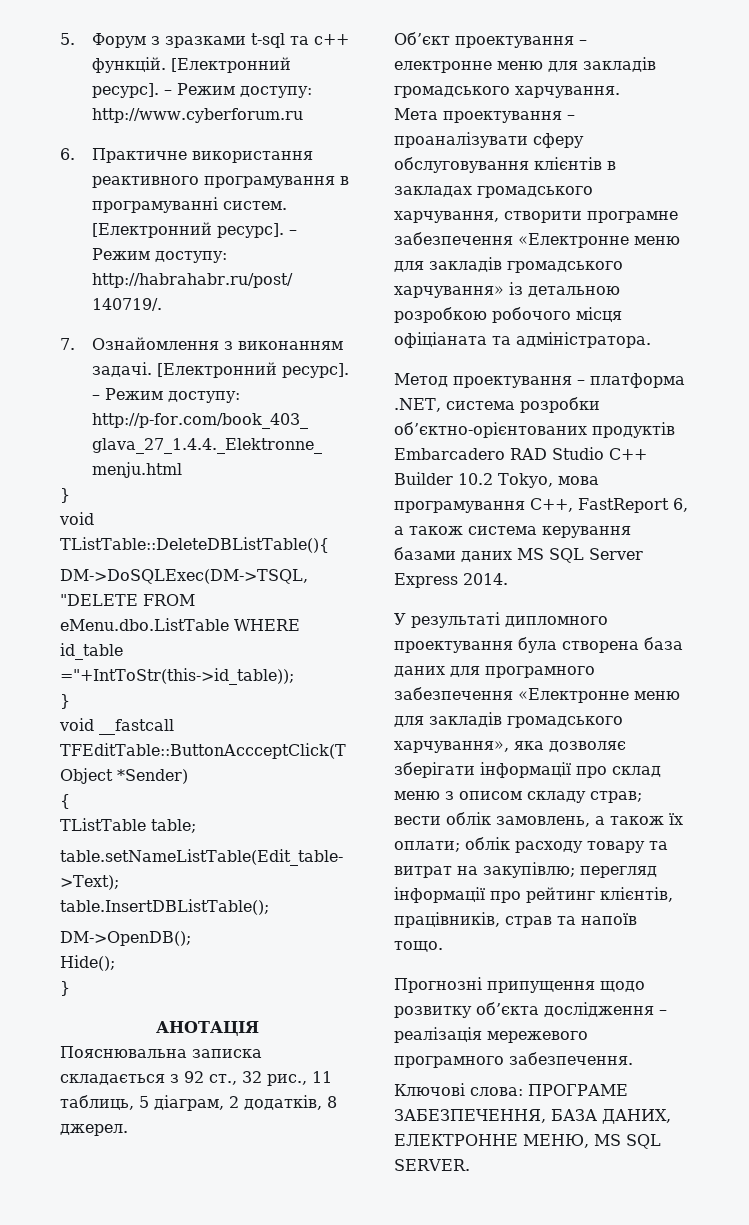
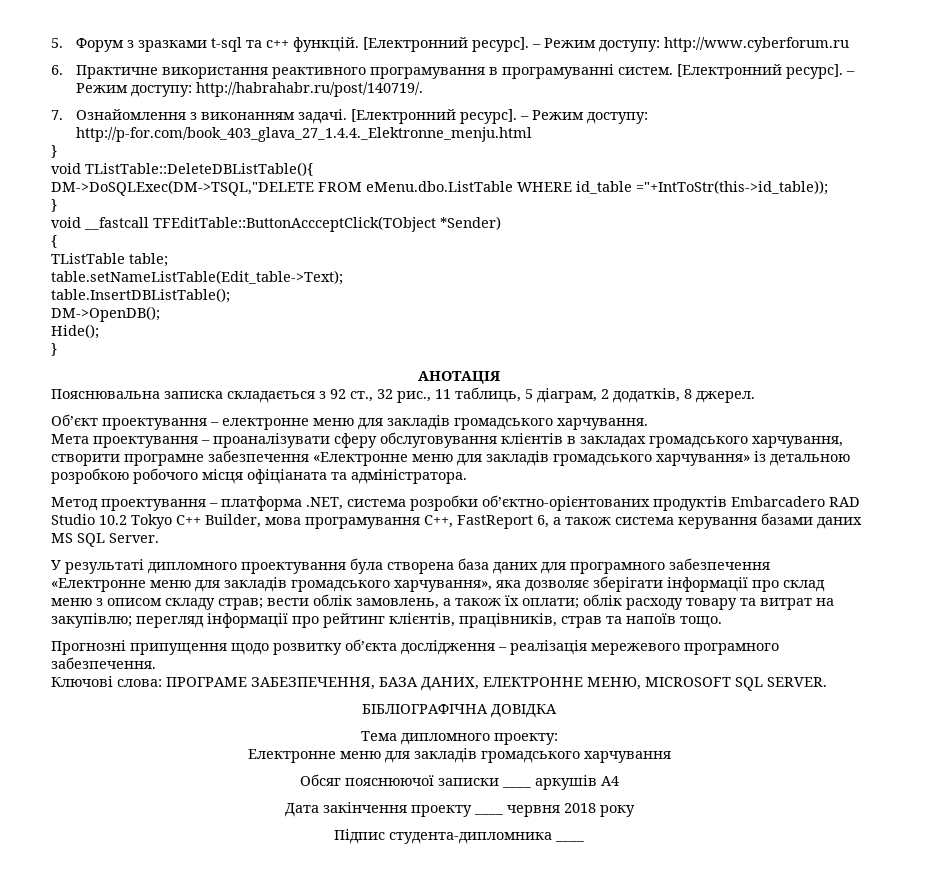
- Метод проектування – платформа .NET, система розробки об’єктно-орієнтованих продуктів Embarcadero RAD Studio C++ Builder 10.2 Tokyo, мова програмування С++, FastReport 6, а також система керування базами даних MS SQL Server Express 2014.
+ Метод проектування – платформа .NET, система розробки об’єктно-орієнтованих продуктів Embarcadero RAD Studio 10.2 Tokyo C++ Builder, мова програмування С++, FastReport 6, а також система керування базами даних MS SQL Server.
- Ключові слова: ПРОГРАМЕ ЗАБЕЗПЕЧЕННЯ, БАЗА ДАНИХ, ЕЛЕКТРОННЕ МЕНЮ, MS SQL SERVER.
+ Ключові слова: ПРОГРАМЕ ЗАБЕЗПЕЧЕННЯ, БАЗА ДАНИХ, ЕЛЕКТРОННЕ МЕНЮ, MICROSOFT SQL SERVER.
+ БІБЛІОГРАФІЧНА ДОВІДКА
+ Тема дипломного проекту:
+ Електронне меню для закладів громадського харчування
+ Обсяг пояснюючої записки ____ аркушів А4
+ Дата закінчення проекту ____ червня 2018 року
+ Підпис студента-дипломника ____

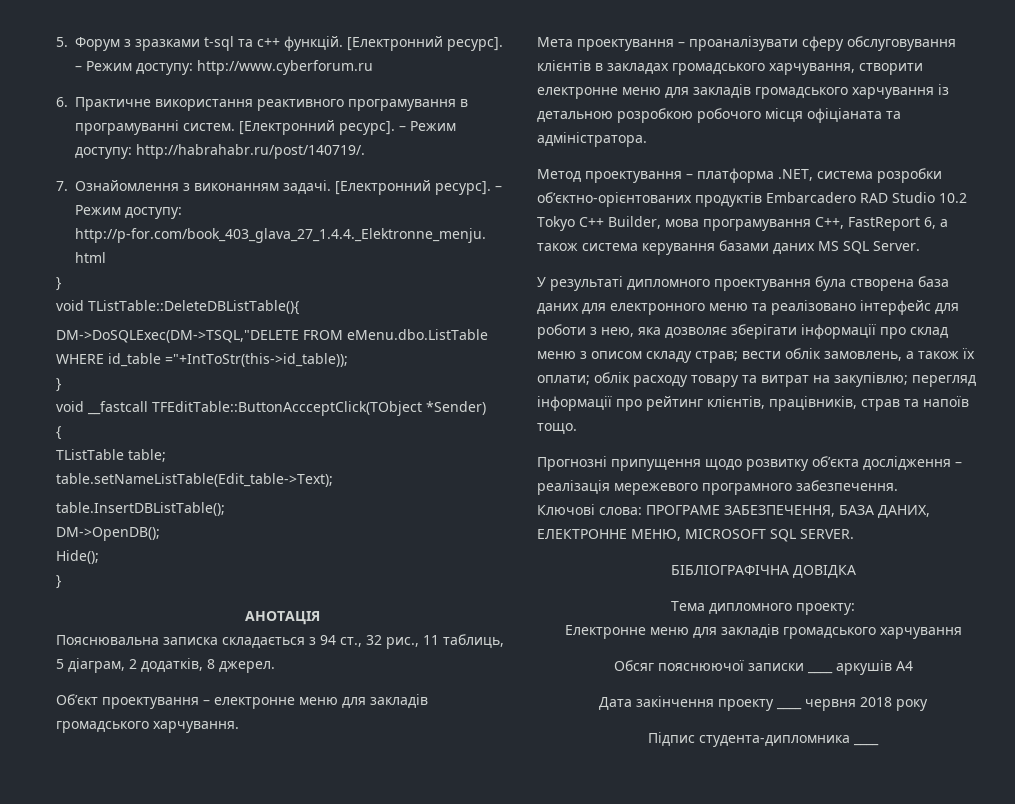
- Пояснювальна записка складається з 92 ст., 32 рис., 11 таблиць, 5 діаграм, 2 додатків, 8 джерел.
+ Пояснювальна записка складається з 94 ст., 32 рис., 11 таблиць, 5 діаграм, 2 додатків, 8 джерел.
- Мета проектування – проаналізувати сферу обслуговування клієнтів в закладах громадського харчування, створити програмне забезпечення «Електронне меню для закладів громадського харчування» із детальною розробкою робочого місця офіціаната та адміністратора.
+ Мета проектування – проаналізувати сферу обслуговування клієнтів в закладах громадського харчування, створити електронне меню для закладів громадського харчування із детальною розробкою робочого місця офіціаната та адміністратора.
- У результаті дипломного проектування була створена база даних для програмного забезпечення «Електронне меню для закладів громадського харчування», яка дозволяє зберігати інформації про склад меню з описом складу страв; вести облік замовлень, а також їх оплати; облік расходу товару та витрат на закупівлю; перегляд інформації про рейтинг клієнтів, працівників, страв та напоїв тощо.
+ У результаті дипломного проектування була створена база даних для електронного меню та реалізовано інтерфейс для роботи з нею, яка дозволяє зберігати інформації про склад меню з описом складу страв; вести облік замовлень, а також їх оплати; облік расходу товару та витрат на закупівлю; перегляд інформації про рейтинг клієнтів, працівників, страв та напоїв тощо.

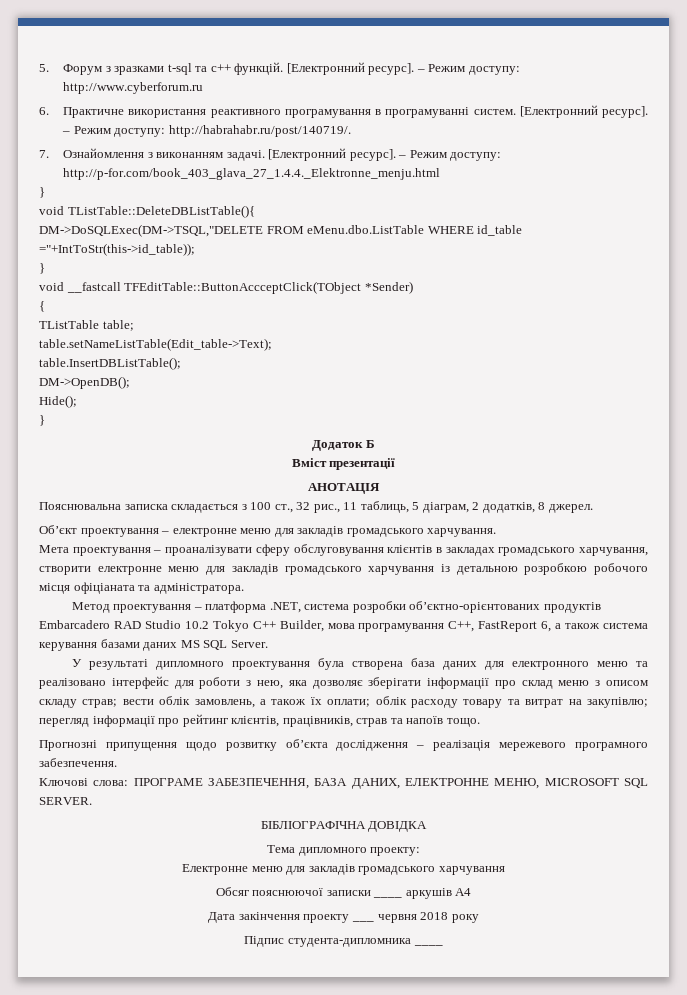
+ Додаток Б
+ Вміст презентації
- Пояснювальна записка складається з 94 ст., 32 рис., 11 таблиць, 5 діаграм, 2 додатків, 8 джерел.
+ Пояснювальна записка складається з 100 ст., 32 рис., 11 таблиць, 5 діаграм, 2 додатків, 8 джерел.
- Дата закінчення проекту ____ червня 2018 року
+ Дата закінчення проекту ___ червня 2018 року

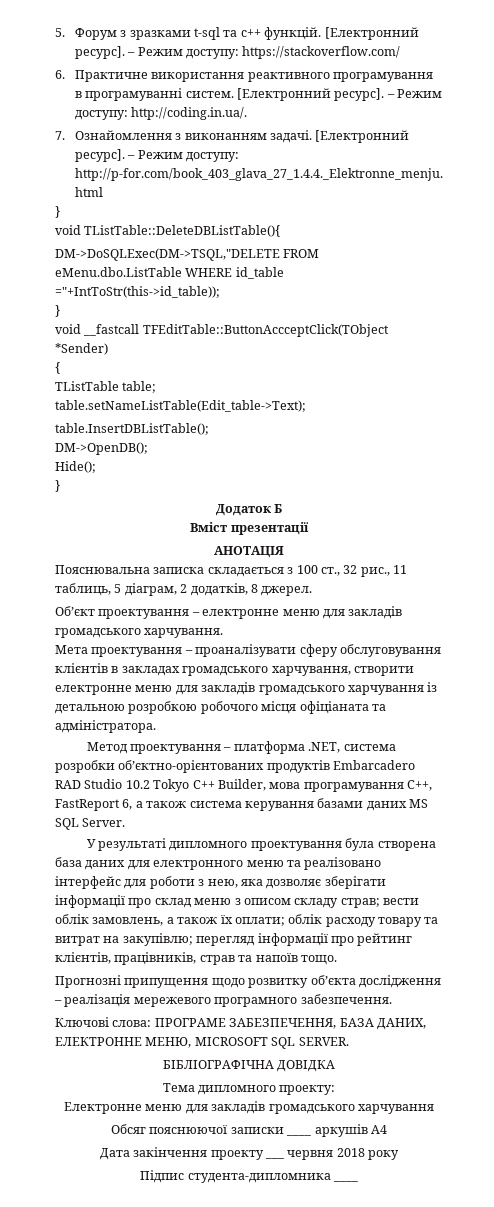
- – Режим доступу: http://www.cyberforum.ru
+ – Режим доступу: https://stackoverflow.com/
- – Режим доступу: http://habrahabr.ru/post/140719/.
+ – Режим доступу: http://coding.in.ua/.

